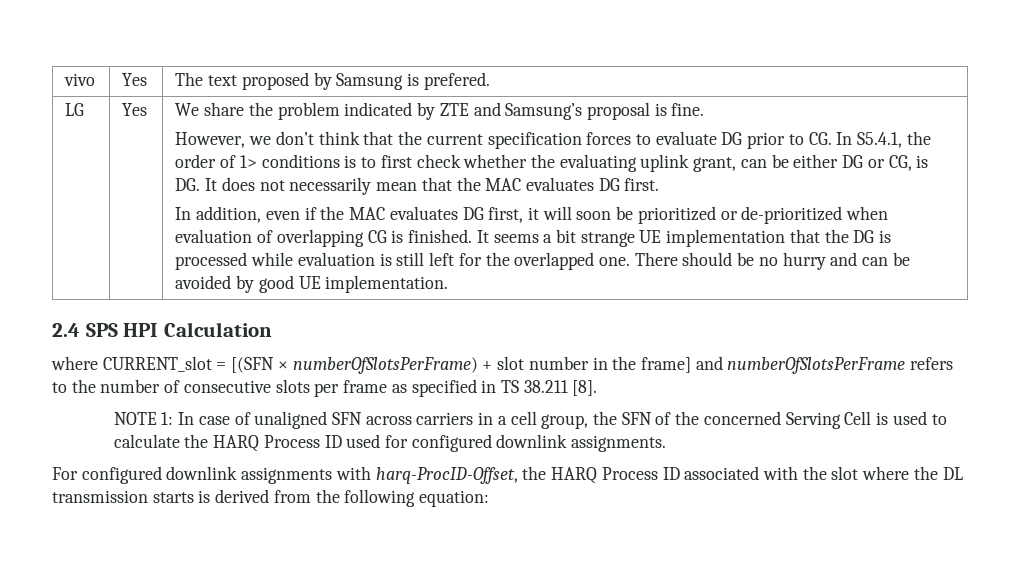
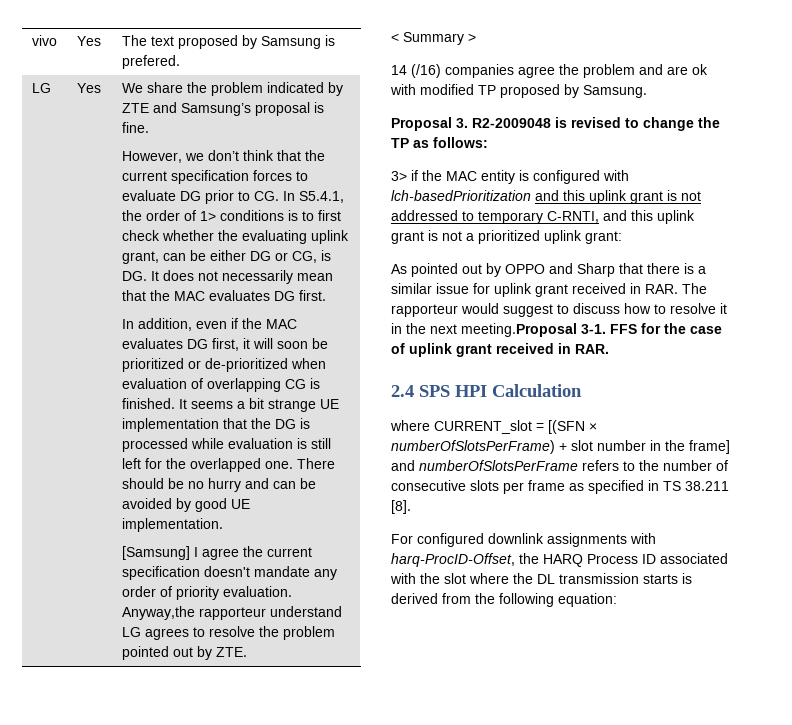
+ [Samsung] I agree the current specification doesn't mandate any order of priority evaluation. Anyway,the rapporteur understand LG agrees to resolve the problem pointed out by ZTE.
+ < Summary >
+ 14 (/16) companies agree the problem and are ok with modified TP proposed by Samsung.
+ Proposal 3. R2-2009048 is revised to change the TP as follows:
+ 3> if the MAC entity is configured with lch-basedPrioritization and this uplink grant is not addressed to temporary C-RNTI, and this uplink grant is not a prioritized uplink grant:
+ As pointed out by OPPO and Sharp that there is a similar issue for uplink grant received in RAR. The rapporteur would suggest to discuss how to resolve it in the next meeting.Proposal 3-1. FFS for the case of uplink grant received in RAR.
- NOTE 1: In case of unaligned SFN across carriers in a cell group, the SFN of the concerned Serving Cell is used to calculate the HARQ Process ID used for configured downlink assignments.

